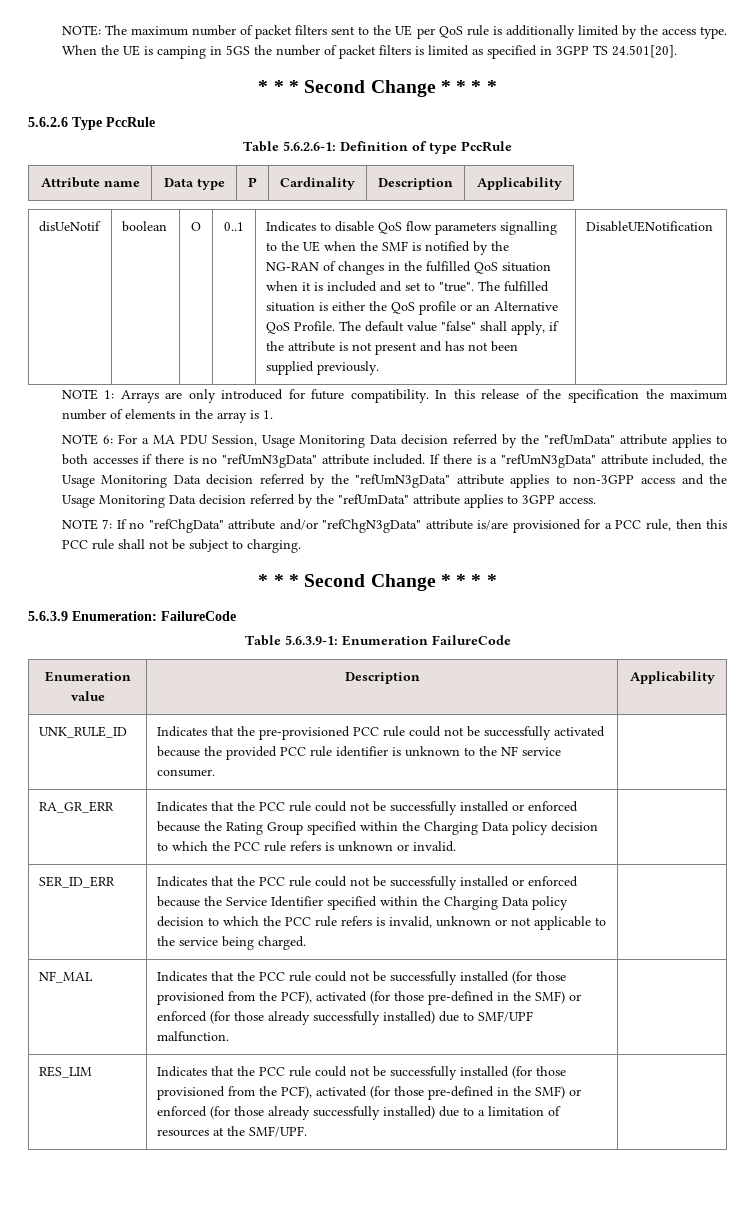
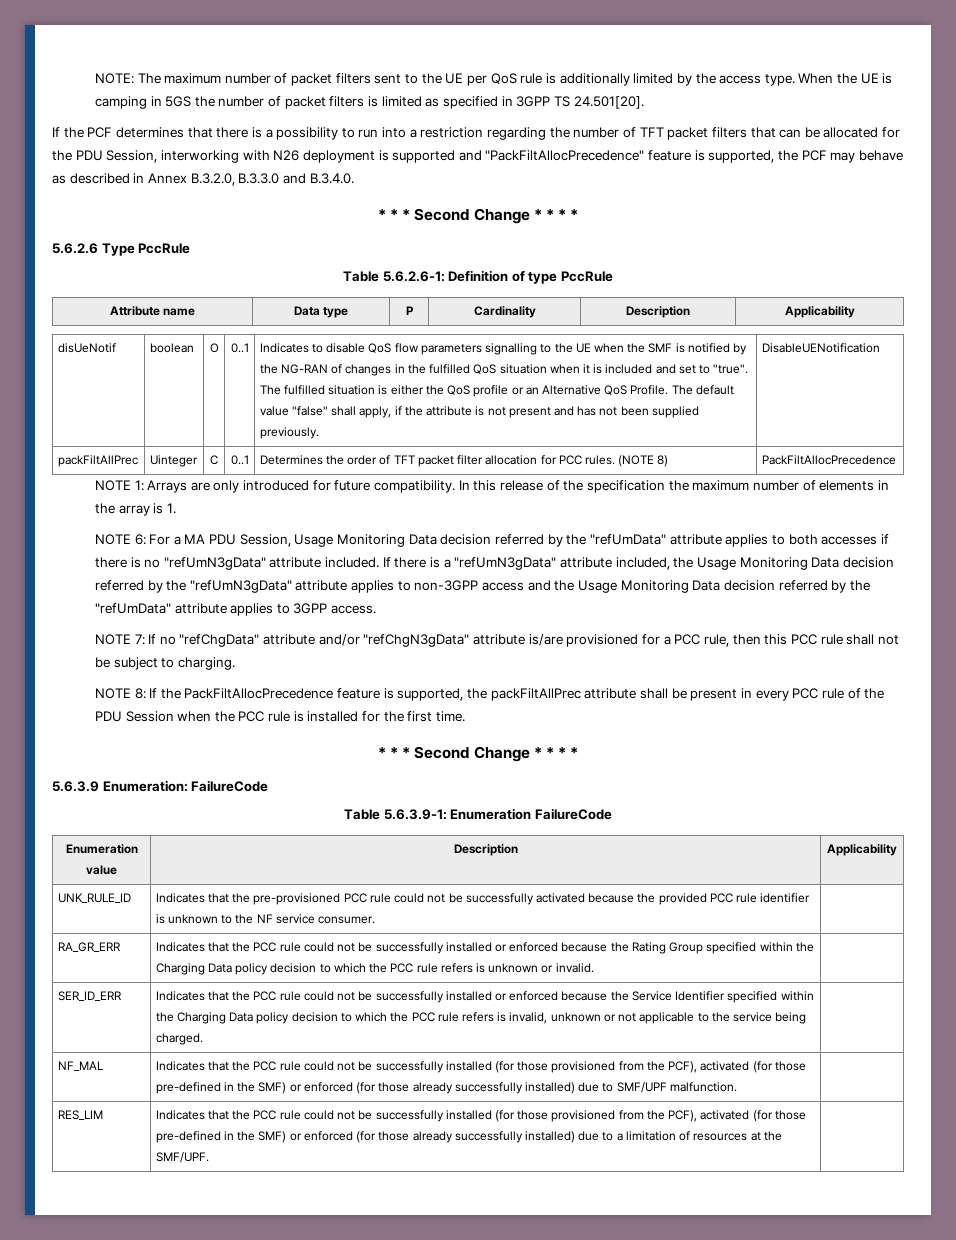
+ If the PCF determines that there is a possibility to run into a restriction regarding the number of TFT packet filters that can be allocated for the PDU Session, interworking with N26 deployment is supported and "PackFiltAllocPrecedence" feature is supported, the PCF may behave as described in Annex B.3.2.0, B.3.3.0 and B.3.4.0.
+ packFiltAllPrec | Uinteger | C | 0..1 | Determines the order of TFT packet filter allocation for PCC rules. (NOTE 8) | PackFiltAllocPrecedence
+ NOTE 8: If the PackFiltAllocPrecedence feature is supported, the packFiltAllPrec attribute shall be present in every PCC rule of the PDU Session when the PCC rule is installed for the first time.

